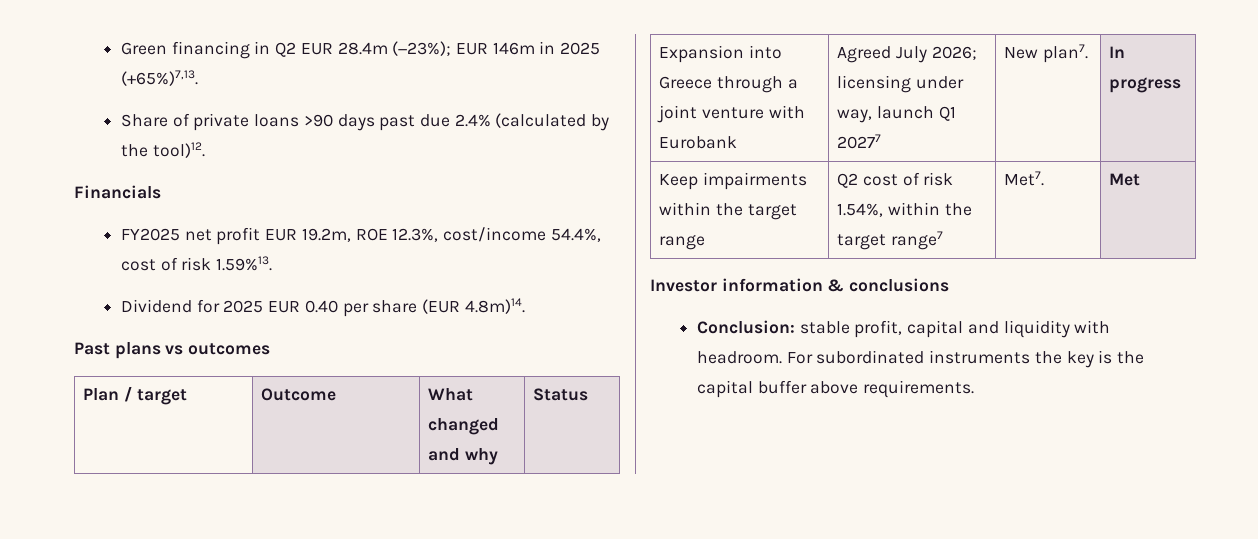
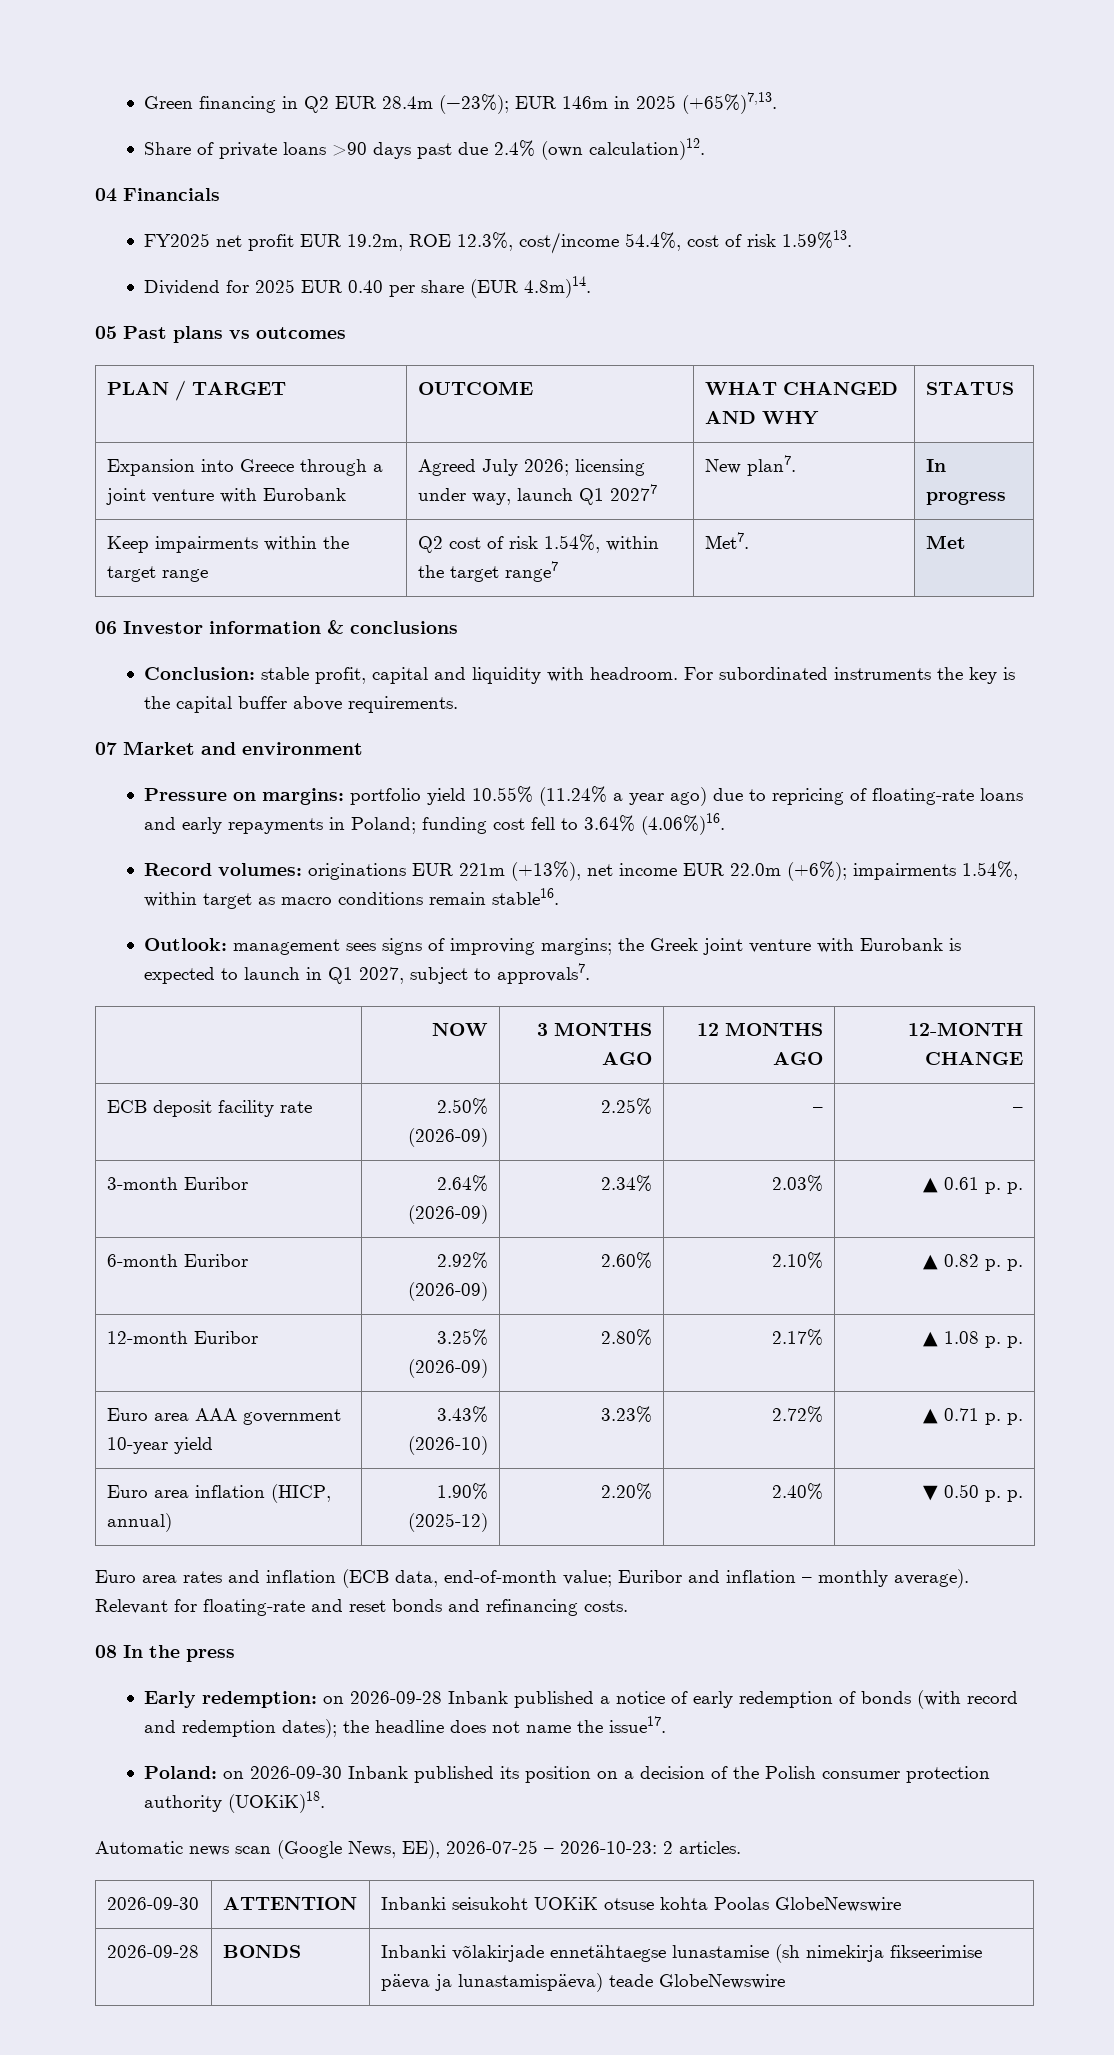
- Share of private loans >90 days past due 2.4% (calculated by the tool)12.
- Financials
+ Share of private loans >90 days past due 2.4% (own calculation)12.
+ 04 Financials
- Past plans vs outcomes
+ 05 Past plans vs outcomes
- Plan / target | Outcome | What changed and why | Status
+ PLAN / TARGET | OUTCOME | WHAT CHANGED AND WHY | STATUS
- Investor information & conclusions
+ 06 Investor information & conclusions
+ 07 Market and environment
+ Pressure on margins: portfolio yield 10.55% (11.24% a year ago) due to repricing of floating-rate loans and early repayments in Poland; funding cost fell to 3.64% (4.06%)16.
+ Record volumes: originations EUR 221m (+13%), net income EUR 22.0m (+6%); impairments 1.54%, within target as macro conditions remain stable16.
+ Outlook: management sees signs of improving margins; the Greek joint venture with Eurobank is expected to launch in Q1 2027, subject to approvals7.
+ | NOW | 3 MONTHS AGO | 12 MONTHS AGO | 12-MONTH CHANGE
+ ECB deposit facility rate | 2.50% (2026-09) | 2.25% | – | –
+ 3-month Euribor | 2.64% (2026-09) | 2.34% | 2.03% | ▲ 0.61 p. p.
+ 6-month Euribor | 2.92% (2026-09) | 2.60% | 2.10% | ▲ 0.82 p. p.
+ 12-month Euribor | 3.25% (2026-09) | 2.80% | 2.17% | ▲ 1.08 p. p.
+ Euro area AAA government 10-year yield | 3.43% (2026-10) | 3.23% | 2.72% | ▲ 0.71 p. p.
+ Euro area inflation (HICP, annual) | 1.90% (2025-12) | 2.20% | 2.40% | ▼ 0.50 p. p.
+ Euro area rates and inflation (ECB data, end-of-month value; Euribor and inflation – monthly average). Relevant for floating-rate and reset bonds and refinancing costs.
+ 08 In the press
+ Early redemption: on 2026-09-28 Inbank published a notice of early redemption of bonds (with record and redemption dates); the headline does not name the issue17.
+ Poland: on 2026-09-30 Inbank published its position on a decision of the Polish consumer protection authority (UOKiK)18.
+ Automatic news scan (Google News, EE), 2026-07-25 – 2026-10-23: 2 articles.
+ 2026-09-30 | ATTENTION | Inbanki seisukoht UOKiK otsuse kohta Poolas GlobeNewswire
+ 2026-09-28 | BONDS | Inbanki võlakirjade ennetähtaegse lunastamise (sh nimekirja fikseerimise päeva ja lunastamispäeva) teade GlobeNewswire

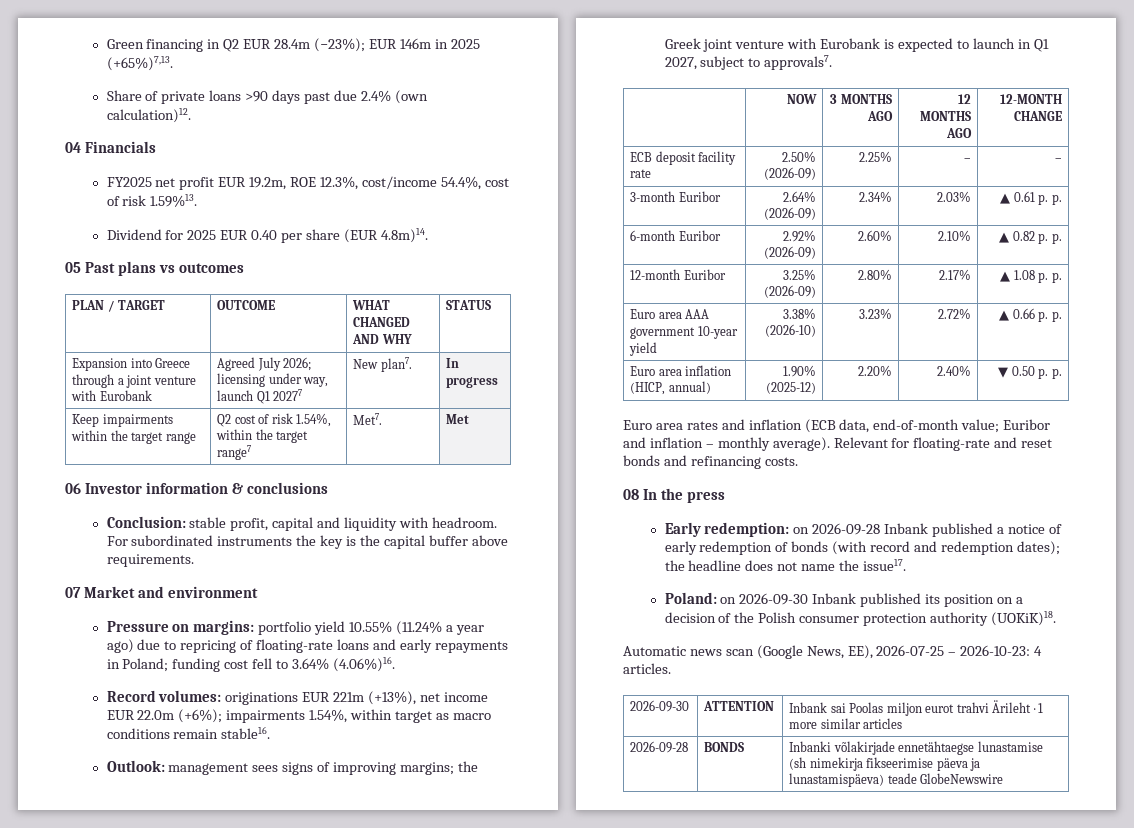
- Euro area AAA government 10-year yield | 3.43% (2026-10) | 3.23% | 2.72% | ▲ 0.71 p. p.
+ Euro area AAA government 10-year yield | 3.38% (2026-10) | 3.23% | 2.72% | ▲ 0.66 p. p.
- Automatic news scan (Google News, EE), 2026-07-25 – 2026-10-23: 2 articles.
+ Automatic news scan (Google News, EE), 2026-07-25 – 2026-10-23: 4 articles.
- 2026-09-30 | ATTENTION | Inbanki seisukoht UOKiK otsuse kohta Poolas GlobeNewswire
+ 2026-09-30 | ATTENTION | Inbank sai Poolas miljon eurot trahvi Ärileht · 1 more similar articles

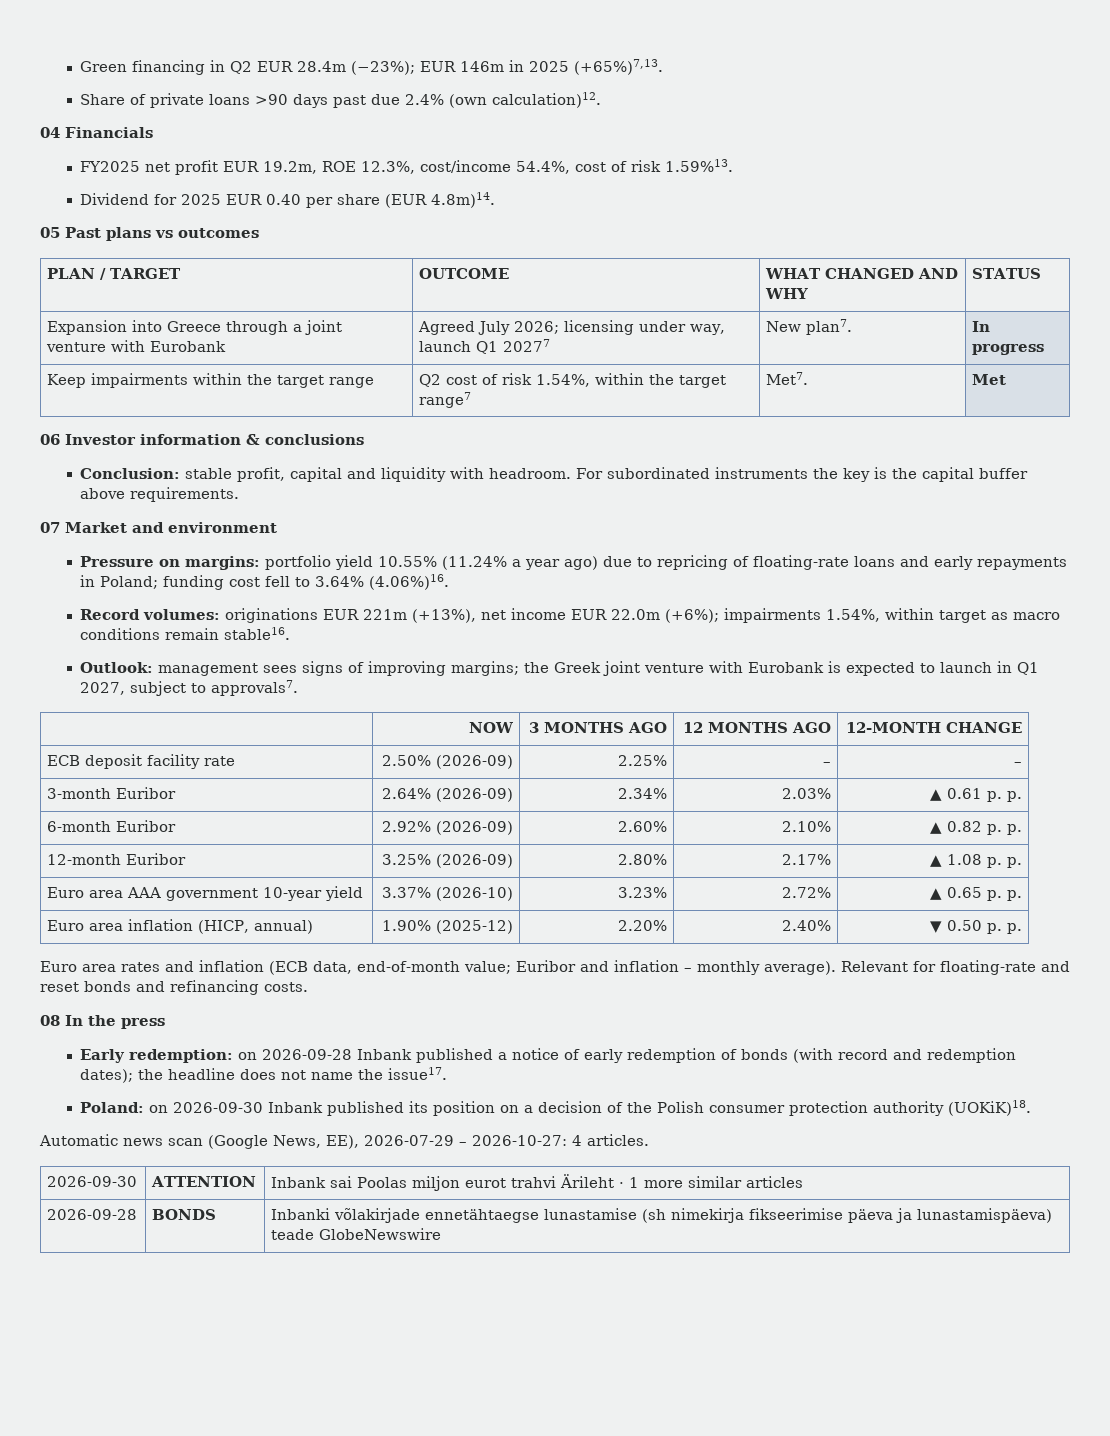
- Euro area AAA government 10-year yield | 3.38% (2026-10) | 3.23% | 2.72% | ▲ 0.66 p. p.
+ Euro area AAA government 10-year yield | 3.37% (2026-10) | 3.23% | 2.72% | ▲ 0.65 p. p.
- Automatic news scan (Google News, EE), 2026-07-25 – 2026-10-23: 4 articles.
+ Automatic news scan (Google News, EE), 2026-07-29 – 2026-10-27: 4 articles.

